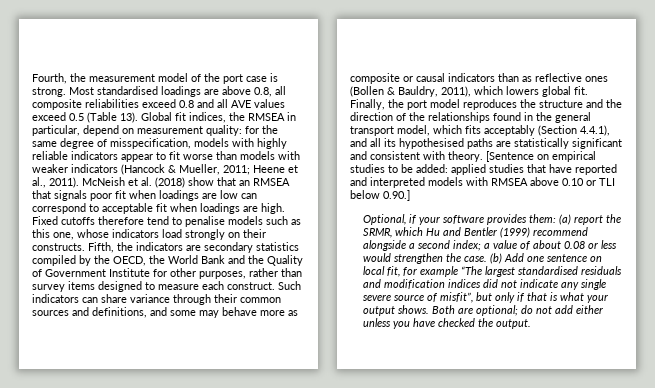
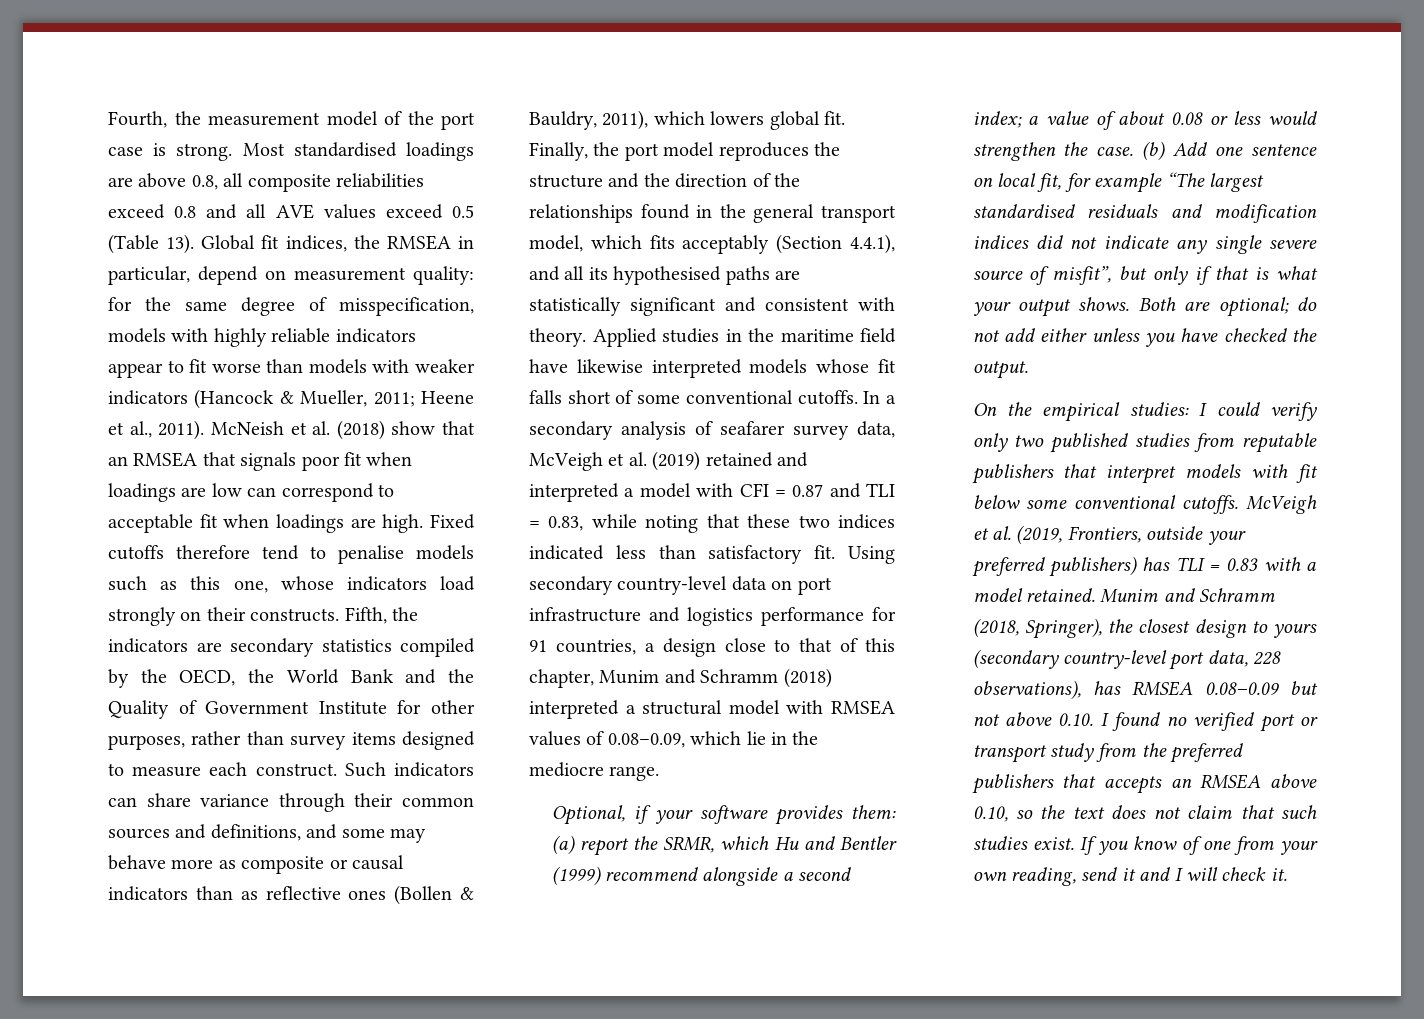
- [Sentence on empirical studies to be added: applied studies that have reported and interpreted models with RMSEA above 0.10 or TLI below 0.90.]
+ Applied studies in the maritime field have likewise interpreted models whose fit falls short of some conventional cutoffs. In a secondary analysis of seafarer survey data, McVeigh et al. (2019) retained and interpreted a model with CFI = 0.87 and TLI = 0.83, while noting that these two indices indicated less than satisfactory fit. Using secondary country-level data on port infrastructure and logistics performance for 91 countries, a design close to that of this chapter, Munim and Schramm (2018) interpreted a structural model with RMSEA values of 0.08–0.09, which lie in the mediocre range.
+ On the empirical studies: I could verify only two published studies from reputable publishers that interpret models with fit below some conventional cutoffs. McVeigh et al. (2019, Frontiers, outside your preferred publishers) has TLI = 0.83 with a model retained. Munim and Schramm (2018, Springer), the closest design to yours (secondary country-level port data, 228 observations), has RMSEA 0.08–0.09 but not above 0.10. I found no verified port or transport study from the preferred publishers that accepts an RMSEA above 0.10, so the text does not claim that such studies exist. If you know of one from your own reading, send it and I will check it.

